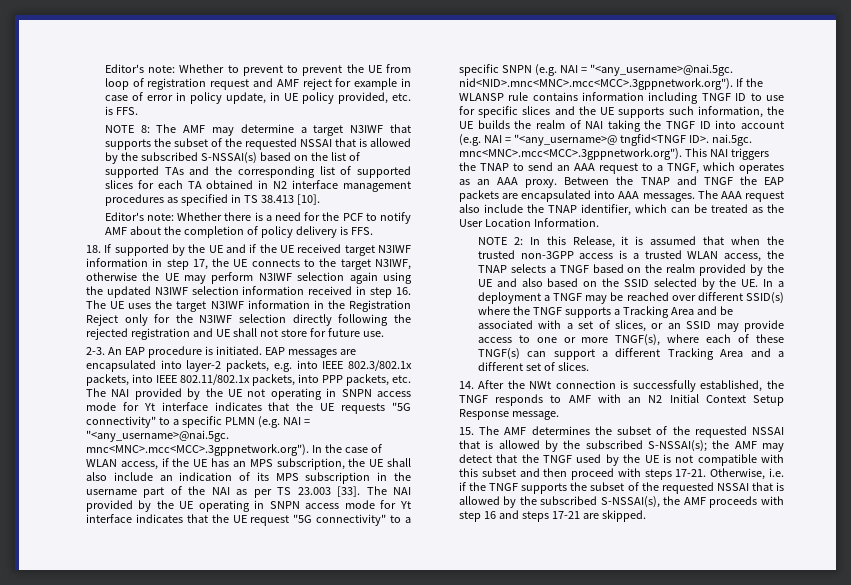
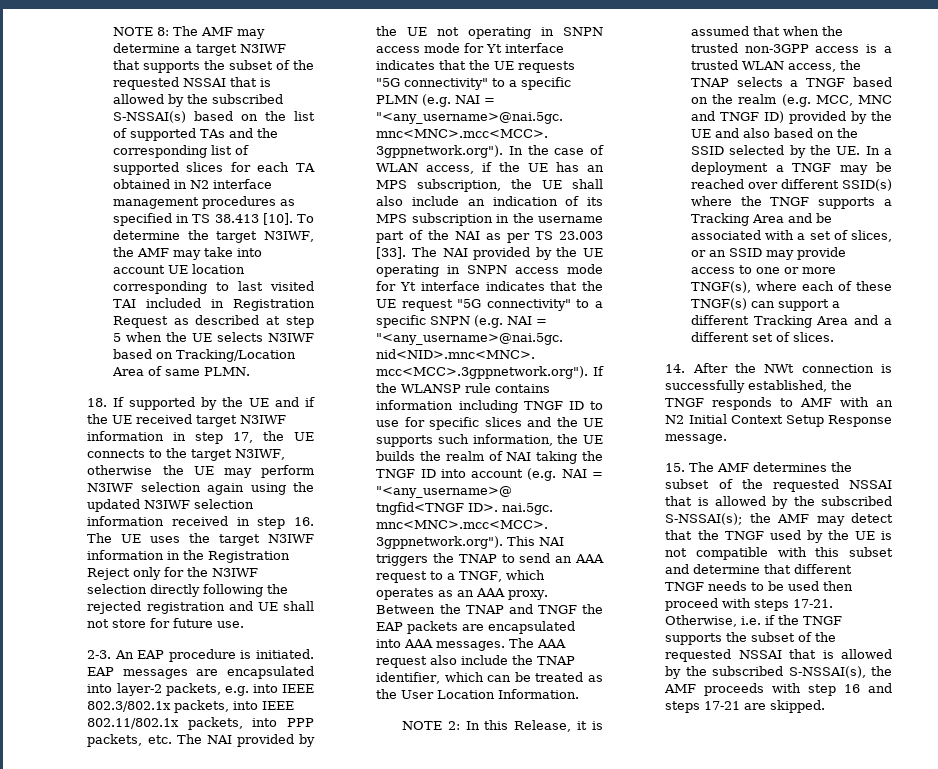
- Editor's note: Whether to prevent to prevent the UE from loop of registration request and AMF reject for example in case of error in policy update, in UE policy provided, etc. is FFS.
- NOTE 8: The AMF may determine a target N3IWF that supports the subset of the requested NSSAI that is allowed by the subscribed S-NSSAI(s) based on the list of supported TAs and the corresponding list of supported slices for each TA obtained in N2 interface management procedures as specified in TS 38.413 [10].
- Editor's note: Whether there is a need for the PCF to notify AMF about the completion of policy delivery is FFS.
+ NOTE 8: The AMF may determine a target N3IWF that supports the subset of the requested NSSAI that is allowed by the subscribed S-NSSAI(s) based on the list of supported TAs and the corresponding list of supported slices for each TA obtained in N2 interface management procedures as specified in TS 38.413 [10]. To determine the target N3IWF, the AMF may take into account UE location corresponding to last visited TAI included in Registration Request as described at step 5 when the UE selects N3IWF based on Tracking/Location Area of same PLMN.
- In this Release, it is assumed that when the trusted non-3GPP access is a trusted WLAN access, the TNAP selects a TNGF based on the realm provided by the UE and also based on the SSID selected by the UE. In a deployment a TNGF may be reached over different SSID(s) where the TNGF supports a Tracking Area and be associated with a set of slices, or an SSID may provide access to one or more TNGF(s), where each of these TNGF(s) can support a different Tracking Area and a different set of slices.
+ In this Release, it is assumed that when the trusted non-3GPP access is a trusted WLAN access, the TNAP selects a TNGF based on the realm (e.g. MCC, MNC and TNGF ID) provided by the UE and also based on the SSID selected by the UE. In a deployment a TNGF may be reached over different SSID(s) where the TNGF supports a Tracking Area and be associated with a set of slices, or an SSID may provide access to one or more TNGF(s), where each of these TNGF(s) can support a different Tracking Area and a different set of slices.
- 15. The AMF determines the subset of the requested NSSAI that is allowed by the subscribed S-NSSAI(s); the AMF may detect that the TNGF used by the UE is not compatible with this subset and then proceed with steps 17-21.
+ 15. The AMF determines the subset of the requested NSSAI that is allowed by the subscribed S-NSSAI(s); the AMF may detect that the TNGF used by the UE is not compatible with this subset and determine that different TNGF needs to be used then proceed with steps 17-21.

